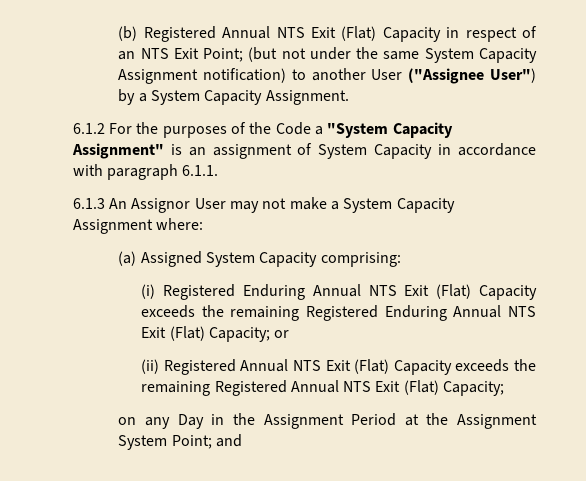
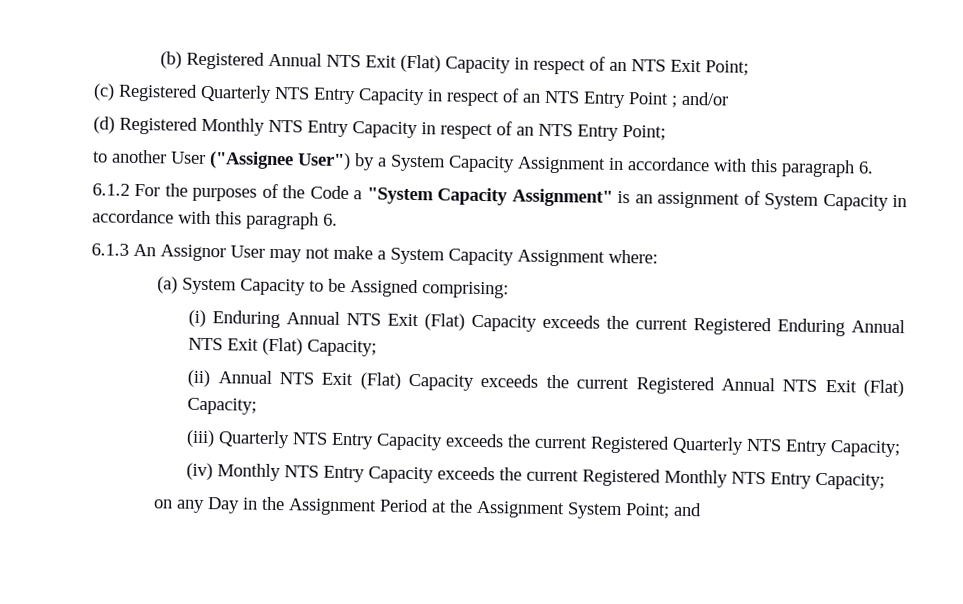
- (b) Registered Annual NTS Exit (Flat) Capacity in respect of an NTS Exit Point; (but not under the same System Capacity Assignment notification) to another User ("Assignee User") by a System Capacity Assignment.
+ (b) Registered Annual NTS Exit (Flat) Capacity in respect of an NTS Exit Point;
+ (c) Registered Quarterly NTS Entry Capacity in respect of an NTS Entry Point ; and/or
+ (d) Registered Monthly NTS Entry Capacity in respect of an NTS Entry Point;
+ to another User ("Assignee User") by a System Capacity Assignment in accordance with this paragraph 6.
- 6.1.2 For the purposes of the Code a "System Capacity Assignment" is an assignment of System Capacity in accordance with paragraph 6.1.1.
+ 6.1.2 For the purposes of the Code a "System Capacity Assignment" is an assignment of System Capacity in accordance with this paragraph 6.
- (a) Assigned System Capacity comprising:
+ (a) System Capacity to be Assigned comprising:
- (i) Registered Enduring Annual NTS Exit (Flat) Capacity exceeds the remaining Registered Enduring Annual NTS Exit (Flat) Capacity; or
+ (i) Enduring Annual NTS Exit (Flat) Capacity exceeds the current Registered Enduring Annual NTS Exit (Flat) Capacity;
- (ii) Registered Annual NTS Exit (Flat) Capacity exceeds the remaining Registered Annual NTS Exit (Flat) Capacity;
+ (ii) Annual NTS Exit (Flat) Capacity exceeds the current Registered Annual NTS Exit (Flat) Capacity;
+ (iii) Quarterly NTS Entry Capacity exceeds the current Registered Quarterly NTS Entry Capacity;
+ (iv) Monthly NTS Entry Capacity exceeds the current Registered Monthly NTS Entry Capacity;

